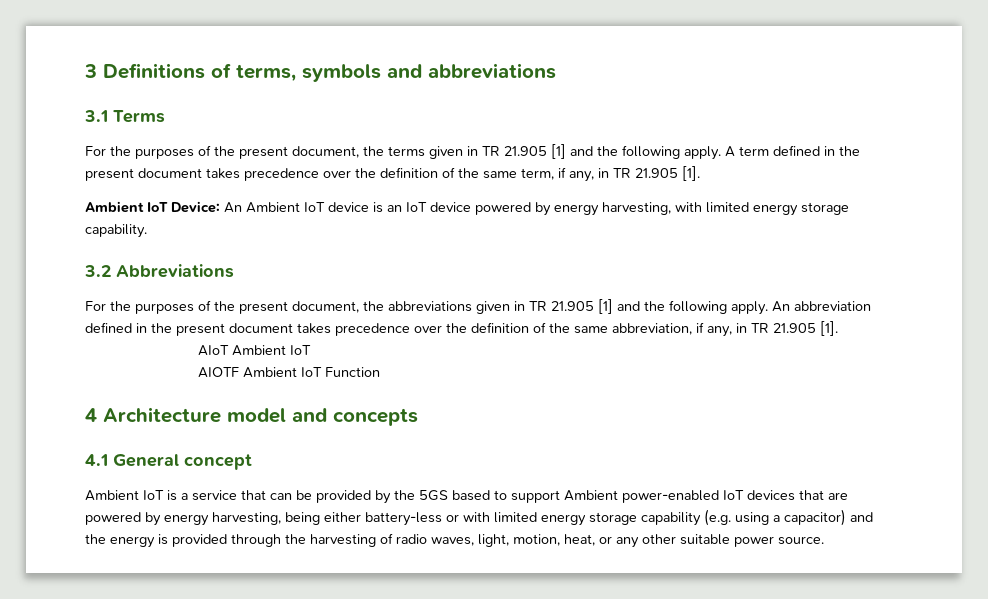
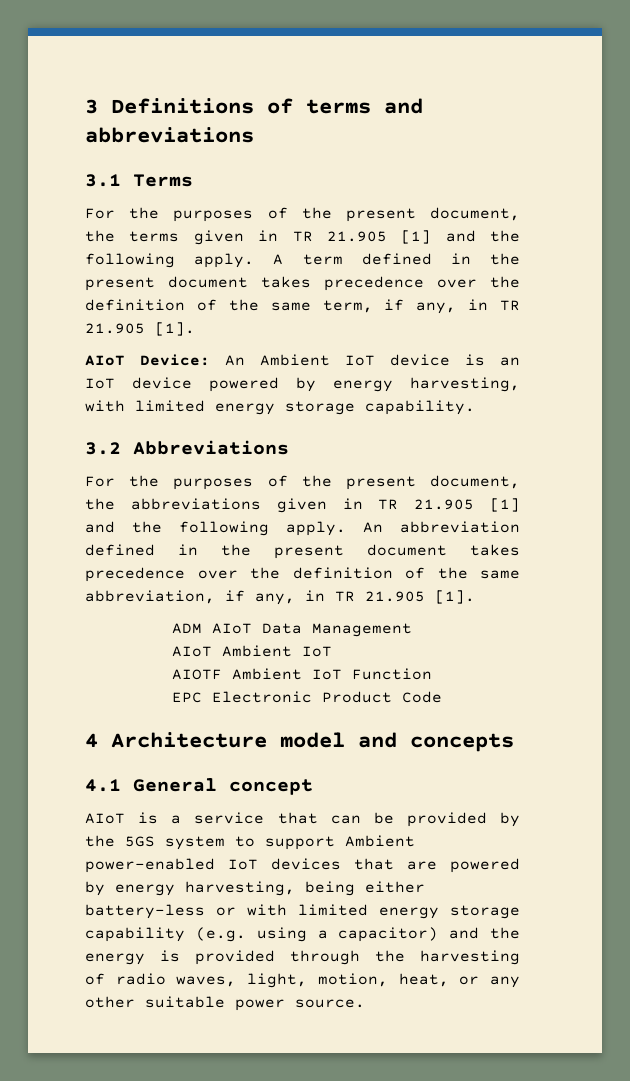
- 3 Definitions of terms, symbols and abbreviations
+ 3 Definitions of terms and abbreviations
- Ambient IoT Device: An Ambient IoT device is an IoT device powered by energy harvesting, with limited energy storage capability.
+ AIoT Device: An Ambient IoT device is an IoT device powered by energy harvesting, with limited energy storage capability.
+ ADM AIoT Data Management
+ EPC Electronic Product Code
- Ambient IoT is a service that can be provided by the 5GS based to support Ambient power-enabled IoT devices that are powered by energy harvesting, being either battery-less or with limited energy storage capability (e.g. using a capacitor) and the energy is provided through the harvesting of radio waves, light, motion, heat, or any other suitable power source.
+ AIoT is a service that can be provided by the 5GS system to support Ambient power-enabled IoT devices that are powered by energy harvesting, being either battery-less or with limited energy storage capability (e.g. using a capacitor) and the energy is provided through the harvesting of radio waves, light, motion, heat, or any other suitable power source.

